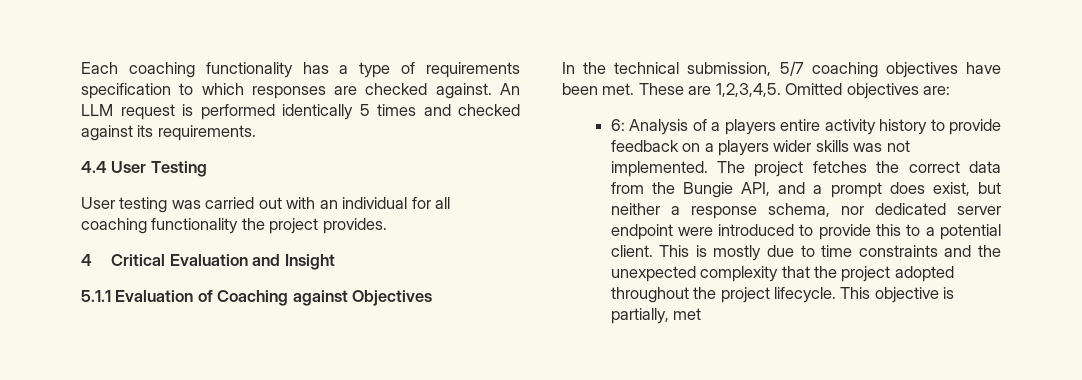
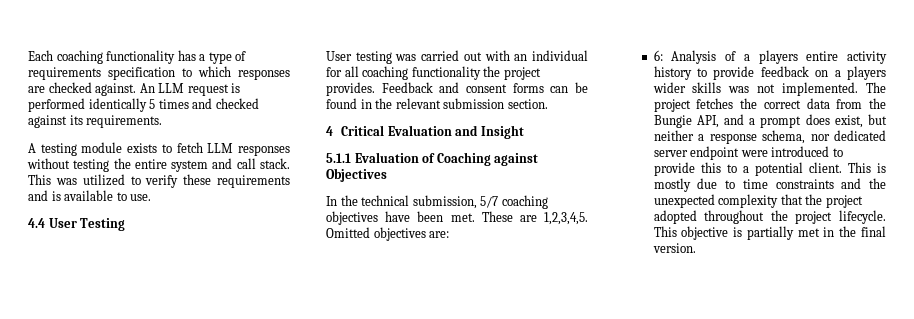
+ A testing module exists to fetch LLM responses without testing the entire system and call stack. This was utilized to verify these requirements and is available to use.
+ Feedback and consent forms can be found in the relevant submission section.
- This objective is partially, met
+ This objective is partially met in the final version.

